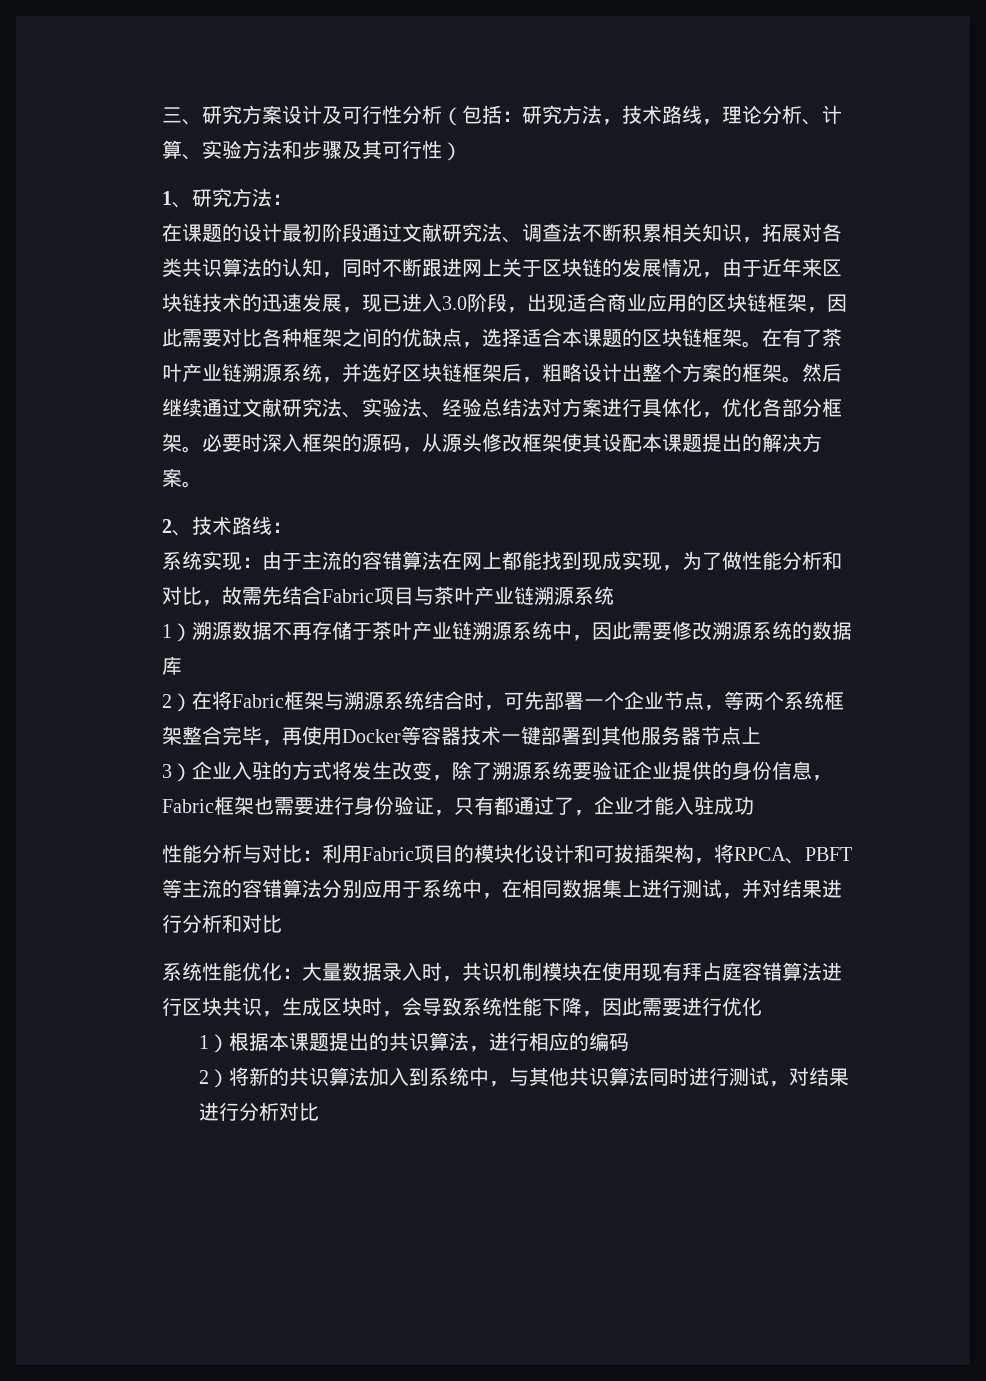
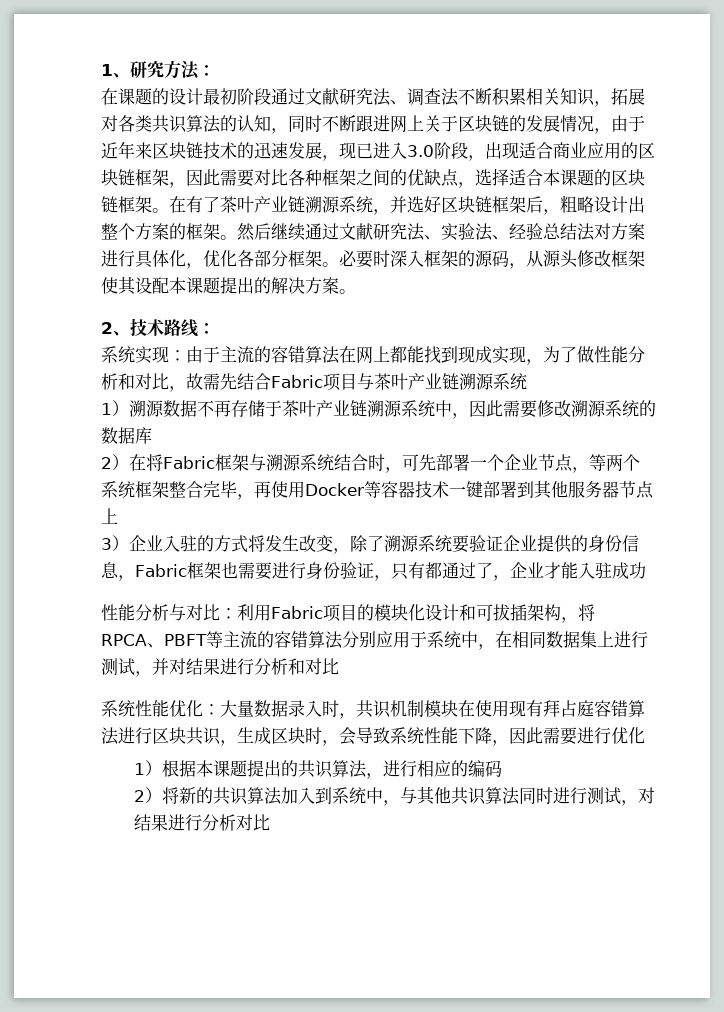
- 三、研究方案设计及可行性分析（包括：研究方法，技术路线，理论分析、计算、实验方法和步骤及其可行性）

